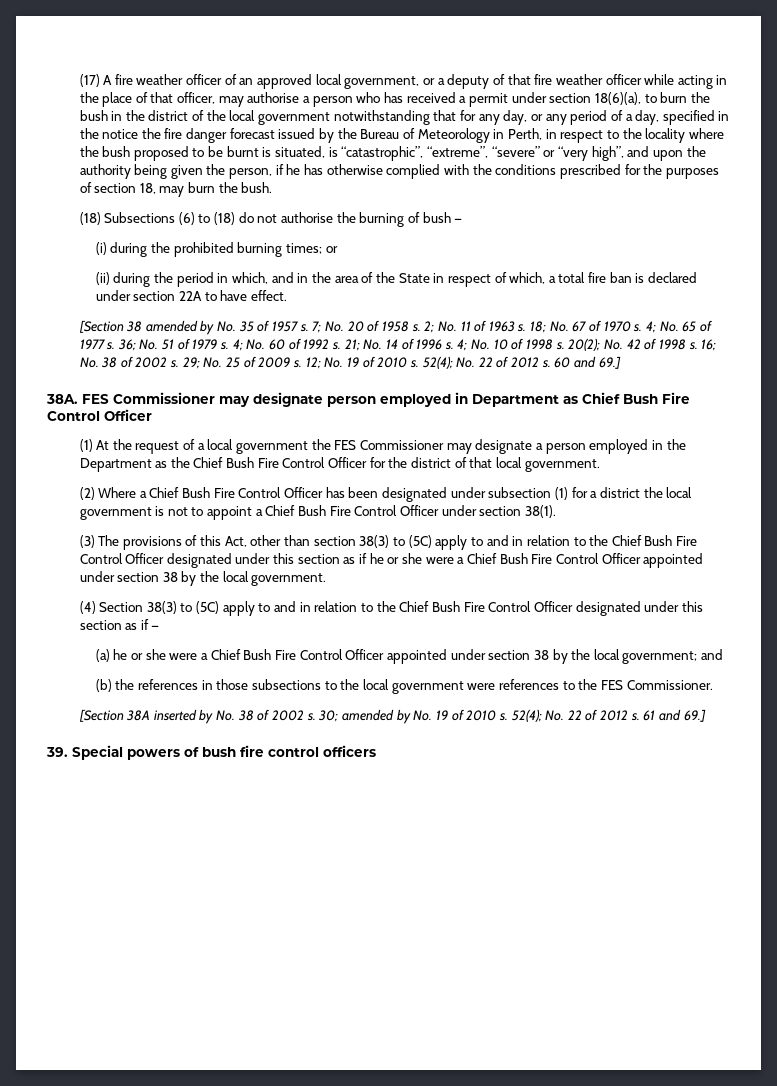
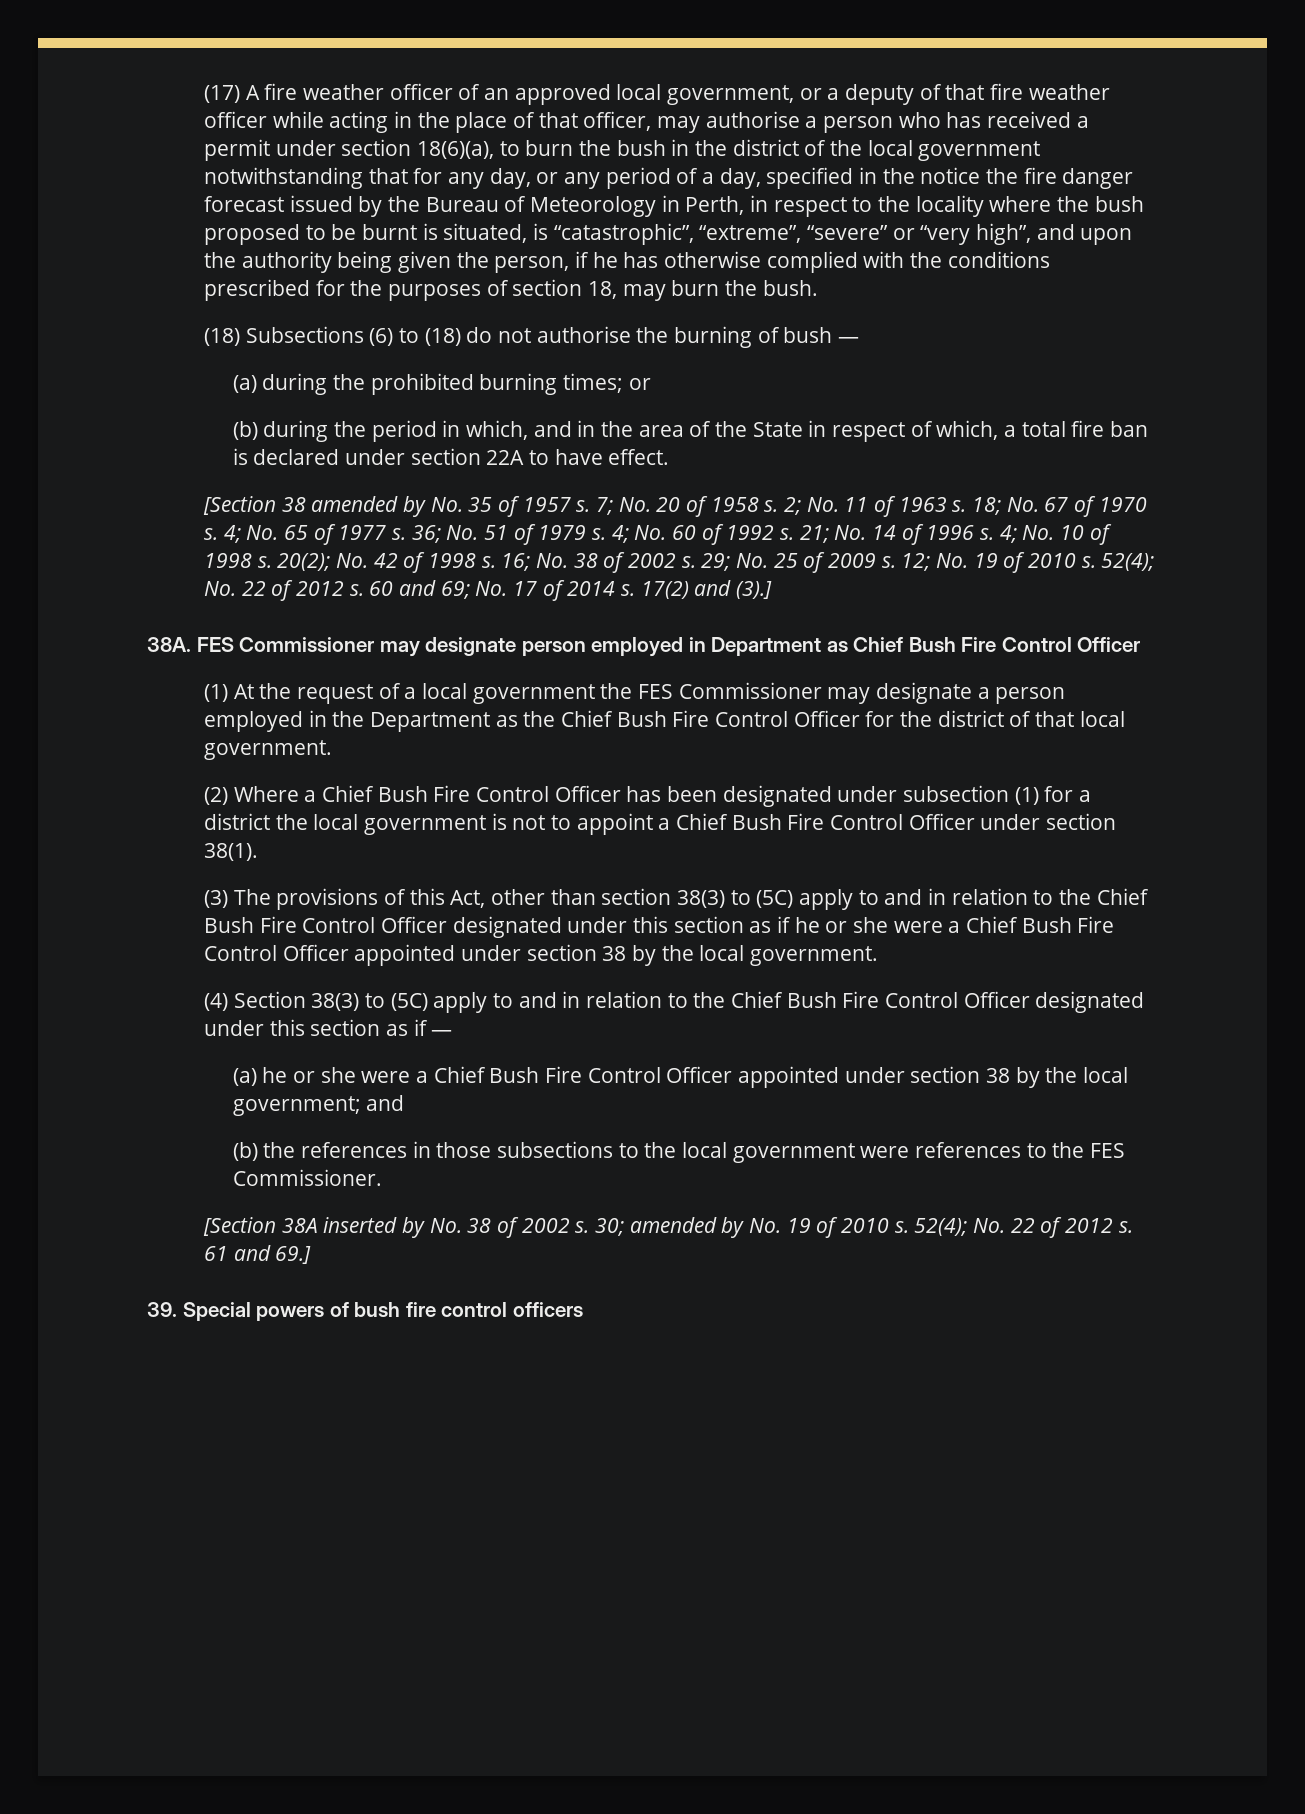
- (i) during the prohibited burning times; or
+ (a) during the prohibited burning times; or
- (ii) during the period in which, and in the area of the State in respect of which, a total fire ban is declared under section 22A to have effect.
+ (b) during the period in which, and in the area of the State in respect of which, a total fire ban is declared under section 22A to have effect.
- 60 and 69.]
+ 60 and 69; No. 17 of 2014 s. 17(2) and (3).]

